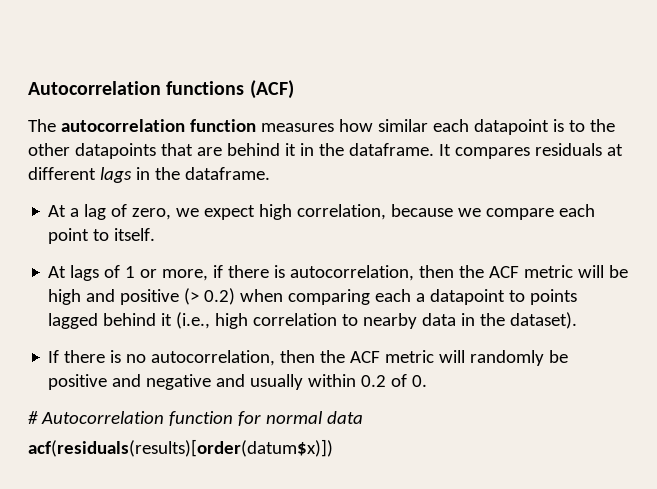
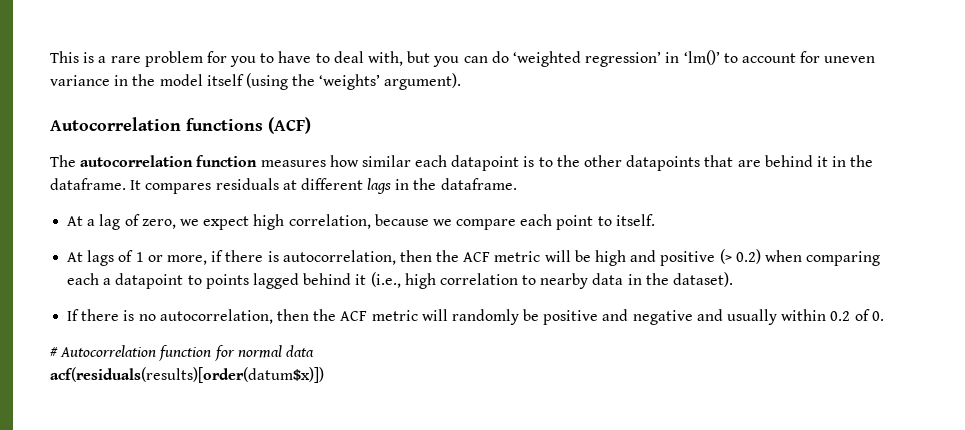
+ This is a rare problem for you to have to deal with, but you can do ‘weighted regression’ in ‘lm()’ to account for uneven variance in the model itself (using the ‘weights’ argument).

